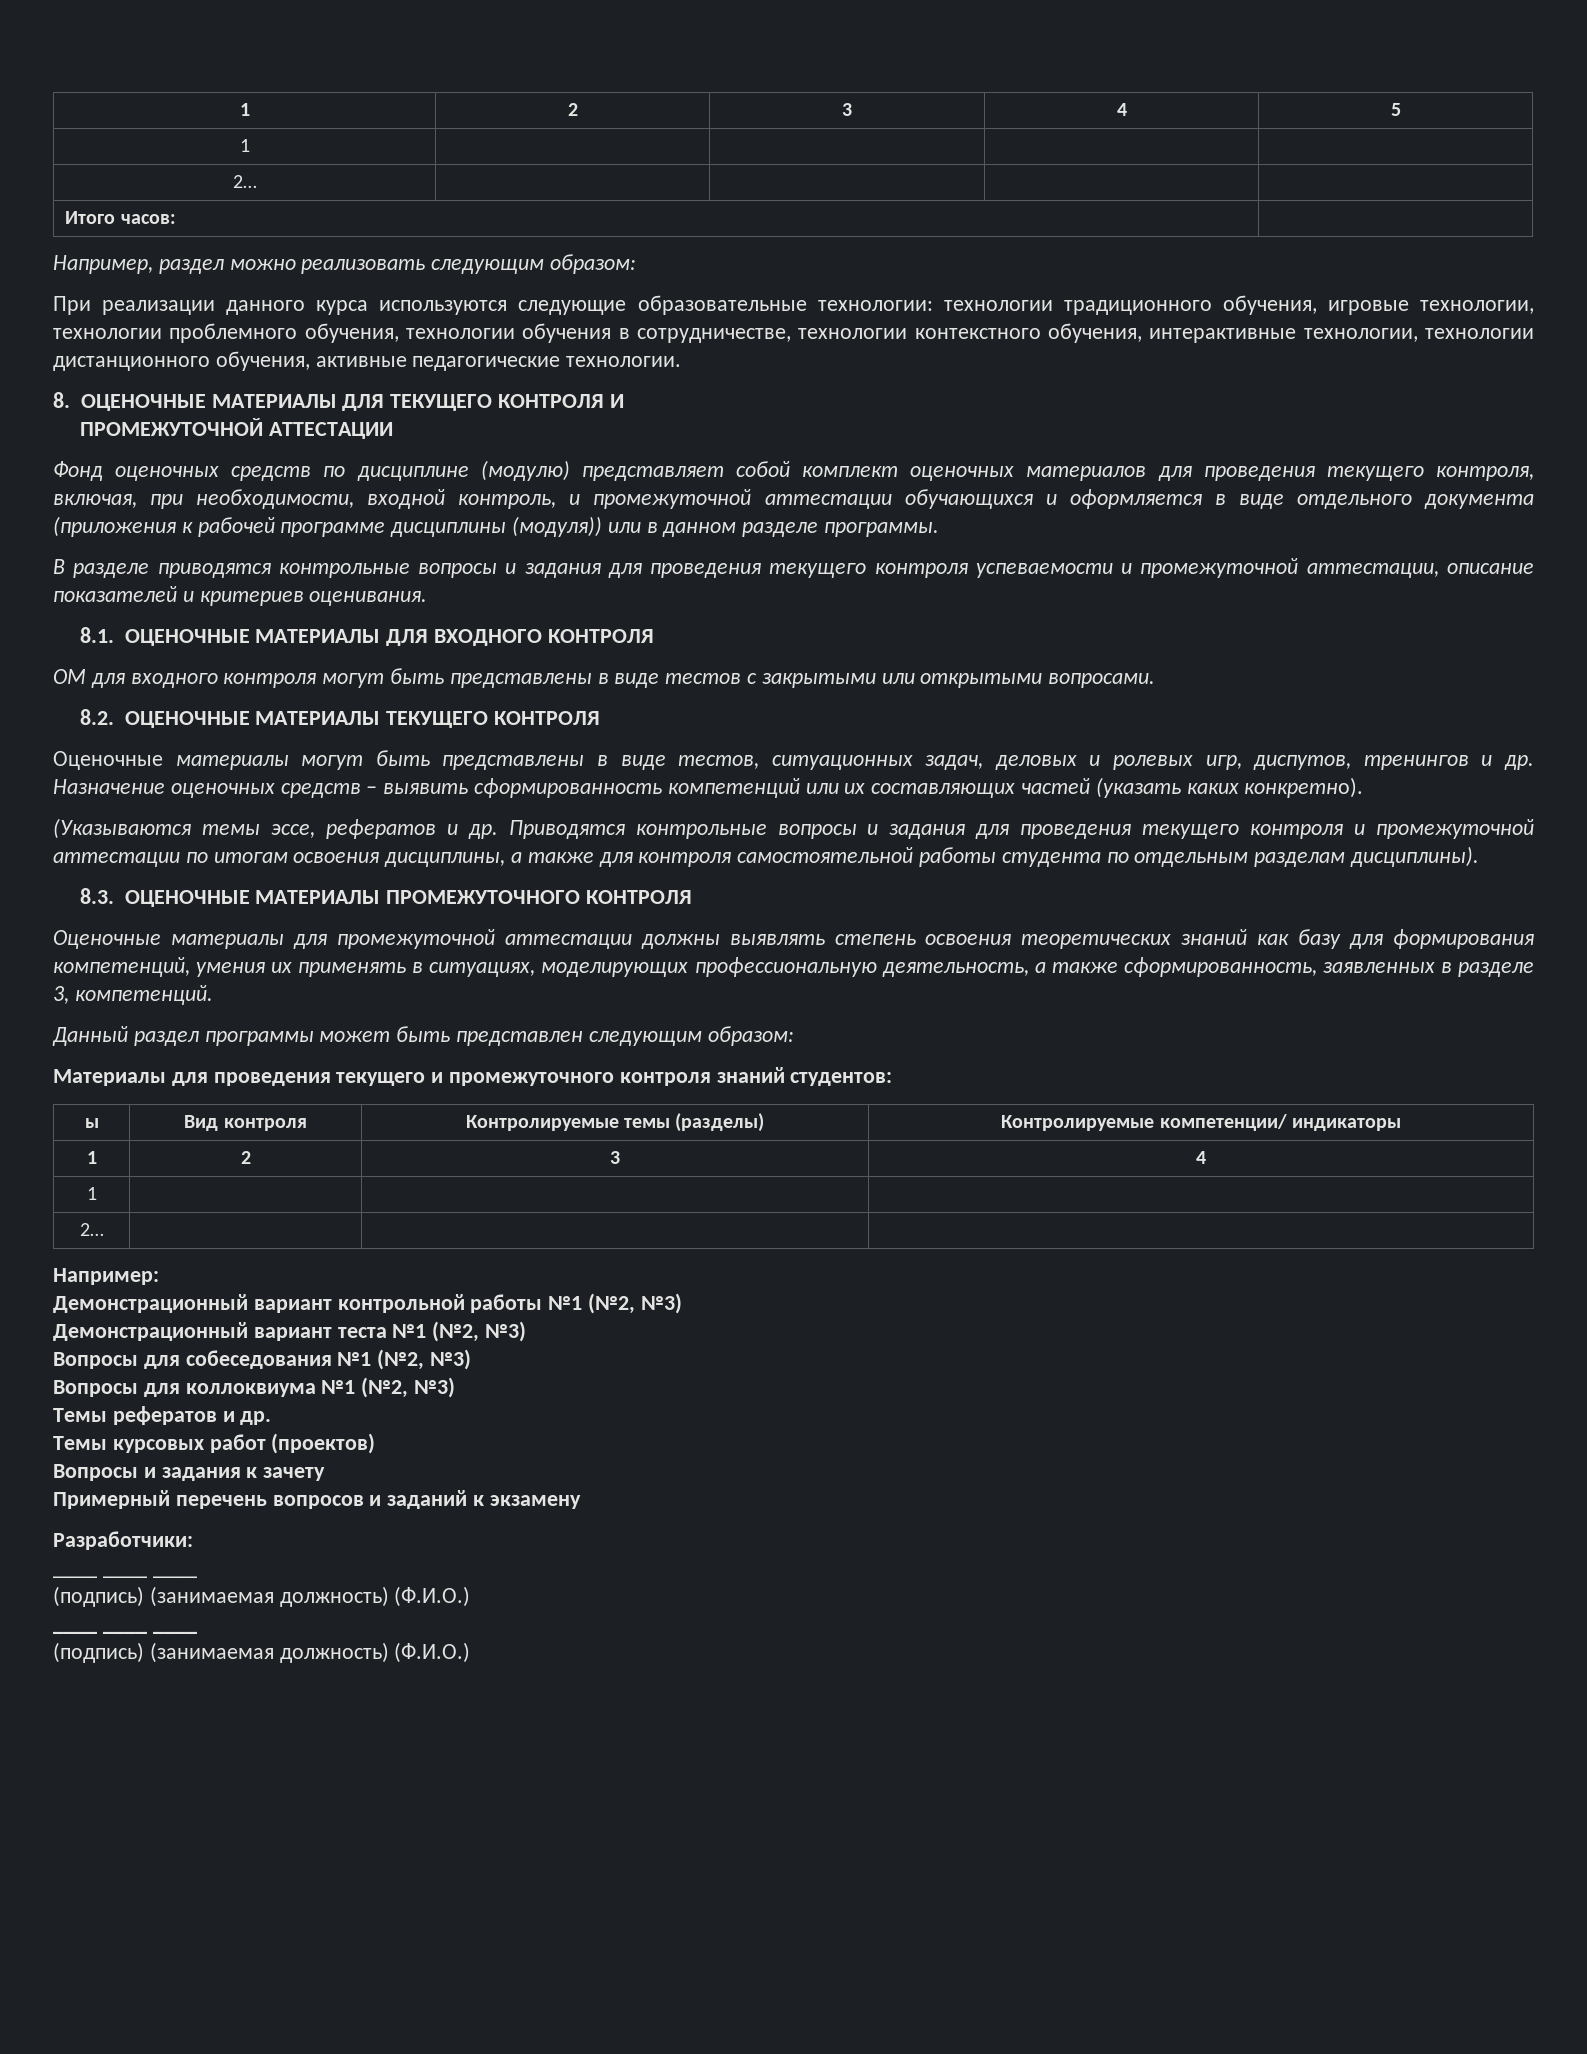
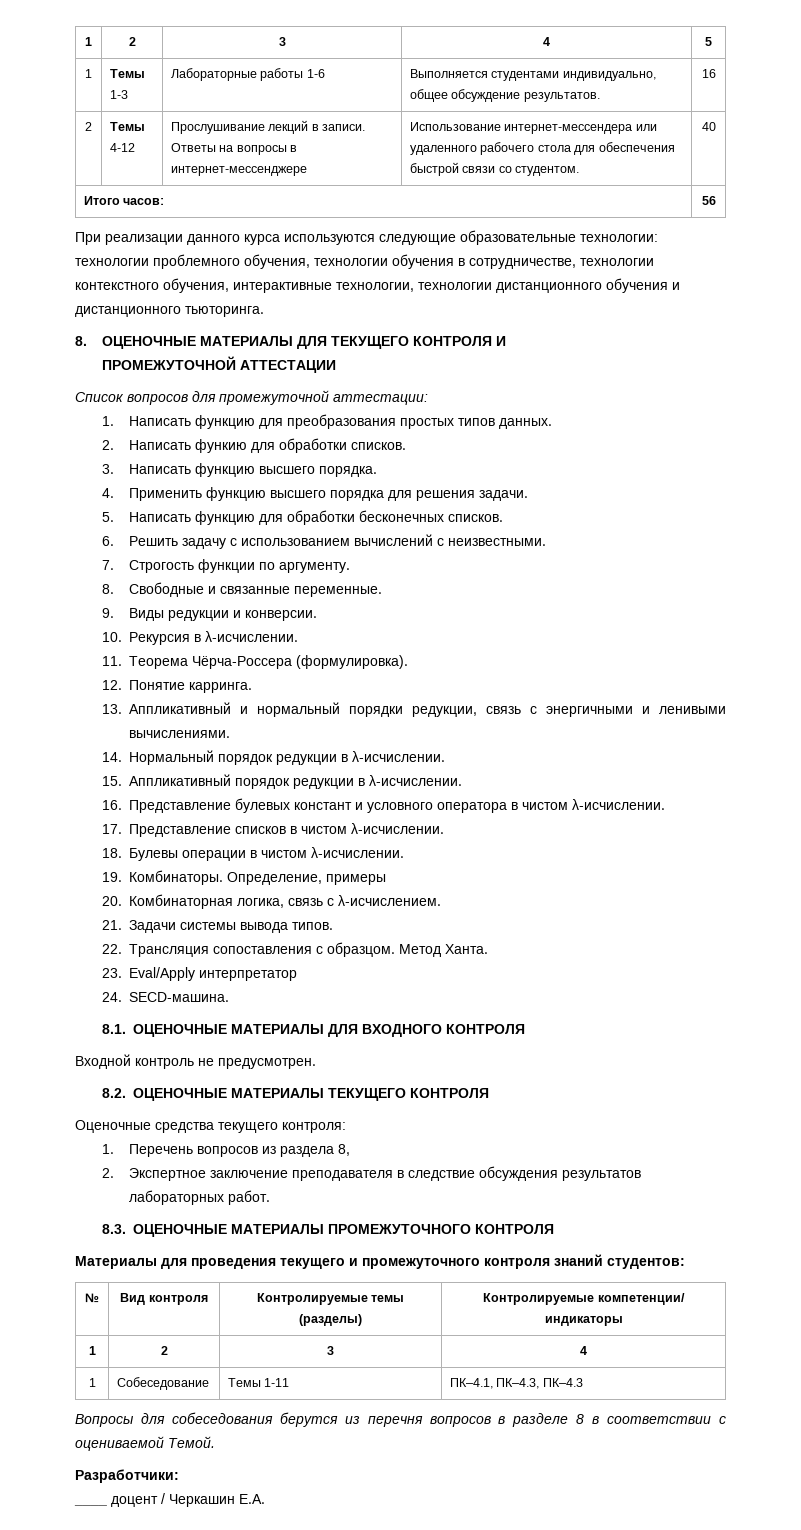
- 1 | | | |
- 2… | | | |
- Итого часов: |
- Например, раздел можно реализовать следующим образом:
+ 1 | Темы 1-3 | Лабораторные работы 1-6 | Выполняется студентами индивидуально, общее обсуждение результатов. | 16
+ 2 | Темы 4-12 | Прослушивание лекций в записи. Ответы на вопросы в интернет-мессенджере | Использование интернет-мессендера или удаленного рабочего стола для обеспечения быстрой связи со студентом. | 40
+ Итого часов: | 56
- При реализации данного курса используются следующие образовательные технологии: технологии традиционного обучения, игровые технологии, технологии проблемного обучения, технологии обучения в сотрудничестве, технологии контекстного обучения, интерактивные технологии, технологии дистанционного обучения, активные педагогические технологии.
+ При реализации данного курса используются следующие образовательные технологии: технологии проблемного обучения, технологии обучения в сотрудничестве, технологии контекстного обучения, интерактивные технологии, технологии дистанционного обучения и дистанционного тьюторинга.
- Фонд оценочных средств по дисциплине (модулю) представляет собой комплект оценочных материалов для проведения текущего контроля, включая, при необходимости, входной контроль, и промежуточной аттестации обучающихся и оформляется в виде отдельного документа (приложения к рабочей программе дисциплины (модуля)) или в данном разделе программы.
- В разделе приводятся контрольные вопросы и задания для проведения текущего контроля успеваемости и промежуточной аттестации, описание показателей и критериев оценивания.
+ Список вопросов для промежуточной аттестации:
+ 1. Написать функцию для преобразования простых типов данных.
+ 2. Написать функию для обработки списков.
+ 3. Написать функцию высшего порядка.
+ 4. Применить функцию высшего порядка для решения задачи.
+ 5. Написать функцию для обработки бесконечных списков.
+ 6. Решить задачу с использованием вычислений с неизвестными.
+ 7. Строгость функции по аргументу.
+ 8. Свободные и связанные переменные.
+ 9. Виды редукции и конверсии.
+ 10. Рекурсия в λ-исчислении.
+ 11. Теорема Чёрча-Россера (формулировка).
+ 12. Понятие карринга.
+ 13. Аппликативный и нормальный порядки редукции, связь с энергичными и ленивыми вычислениями.
+ 14. Нормальный порядок редукции в λ-исчислении.
+ 15. Аппликативный порядок редукции в λ-исчислении.
+ 16. Представление булевых констант и условного оператора в чистом λ-исчислении.
+ 17. Представление списков в чистом λ-исчислении.
+ 18. Булевы операции в чистом λ-исчислении.
+ 19. Комбинаторы. Определение, примеры
+ 20. Комбинаторная логика, связь с λ-исчислением.
+ 21. Задачи системы вывода типов.
+ 22. Трансляция сопоставления с образцом. Метод Ханта.
+ 23. Eval/Apply интерпретатор
+ 24. SECD-машина.
- ОМ для входного контроля могут быть представлены в виде тестов с закрытыми или открытыми вопросами.
+ Входной контроль не предусмотрен.
- Оценочные материалы могут быть представлены в виде тестов, ситуационных задач, деловых и ролевых игр, диспутов, тренингов и др. Назначение оценочных средств – выявить сформированность компетенций или их составляющих частей (указать каких конкретно).
- (Указываются темы эссе, рефератов и др. Приводятся контрольные вопросы и задания для проведения текущего контроля и промежуточной аттестации по итогам освоения дисциплины, а также для контроля самостоятельной работы студента по отдельным разделам дисциплины).
+ Оценочные средства текущего контроля:
+ 1. Перечень вопросов из раздела 8,
+ 2. Экспертное заключение преподавателя в следствие обсуждения результатов лабораторных работ.
- Оценочные материалы для промежуточной аттестации должны выявлять степень освоения теоретических знаний как базу для формирования компетенций, умения их применять в ситуациях, моделирующих профессиональную деятельность, а также сформированность, заявленных в разделе 3, компетенций.
- Данный раздел программы может быть представлен следующим образом:
- ы | Вид контроля | Контролируемые темы (разделы) | Контролируемые компетенции/ индикаторы
+ № | Вид контроля | Контролируемые темы (разделы) | Контролируемые компетенции/ индикаторы
  1 | 2 | 3 | 4
- 1 | | |
- 2… | | |
- Например:
- Демонстрационный вариант контрольной работы №1 (№2, №3)
- Демонстрационный вариант теста №1 (№2, №3)
- Вопросы для собеседования №1 (№2, №3)
- Вопросы для коллоквиума №1 (№2, №3)
- Темы рефератов и др.
- Темы курсовых работ (проектов)
- Вопросы и задания к зачету
- Примерный перечень вопросов и заданий к экзамену
+ 1 | Собеседование | Темы 1-11 | ПК–4.1, ПК–4.3, ПК–4.3
+ Вопросы для собеседования берутся из перечня вопросов в разделе 8 в соответствии с оцениваемой Темой.
  Разработчики:
- ____ ____ ____
- (подпись) (занимаемая должность) (Ф.И.О.)
- ____ ____ ____
- (подпись) (занимаемая должность) (Ф.И.О.)
+ ____ доцент / Черкашин Е.А.

